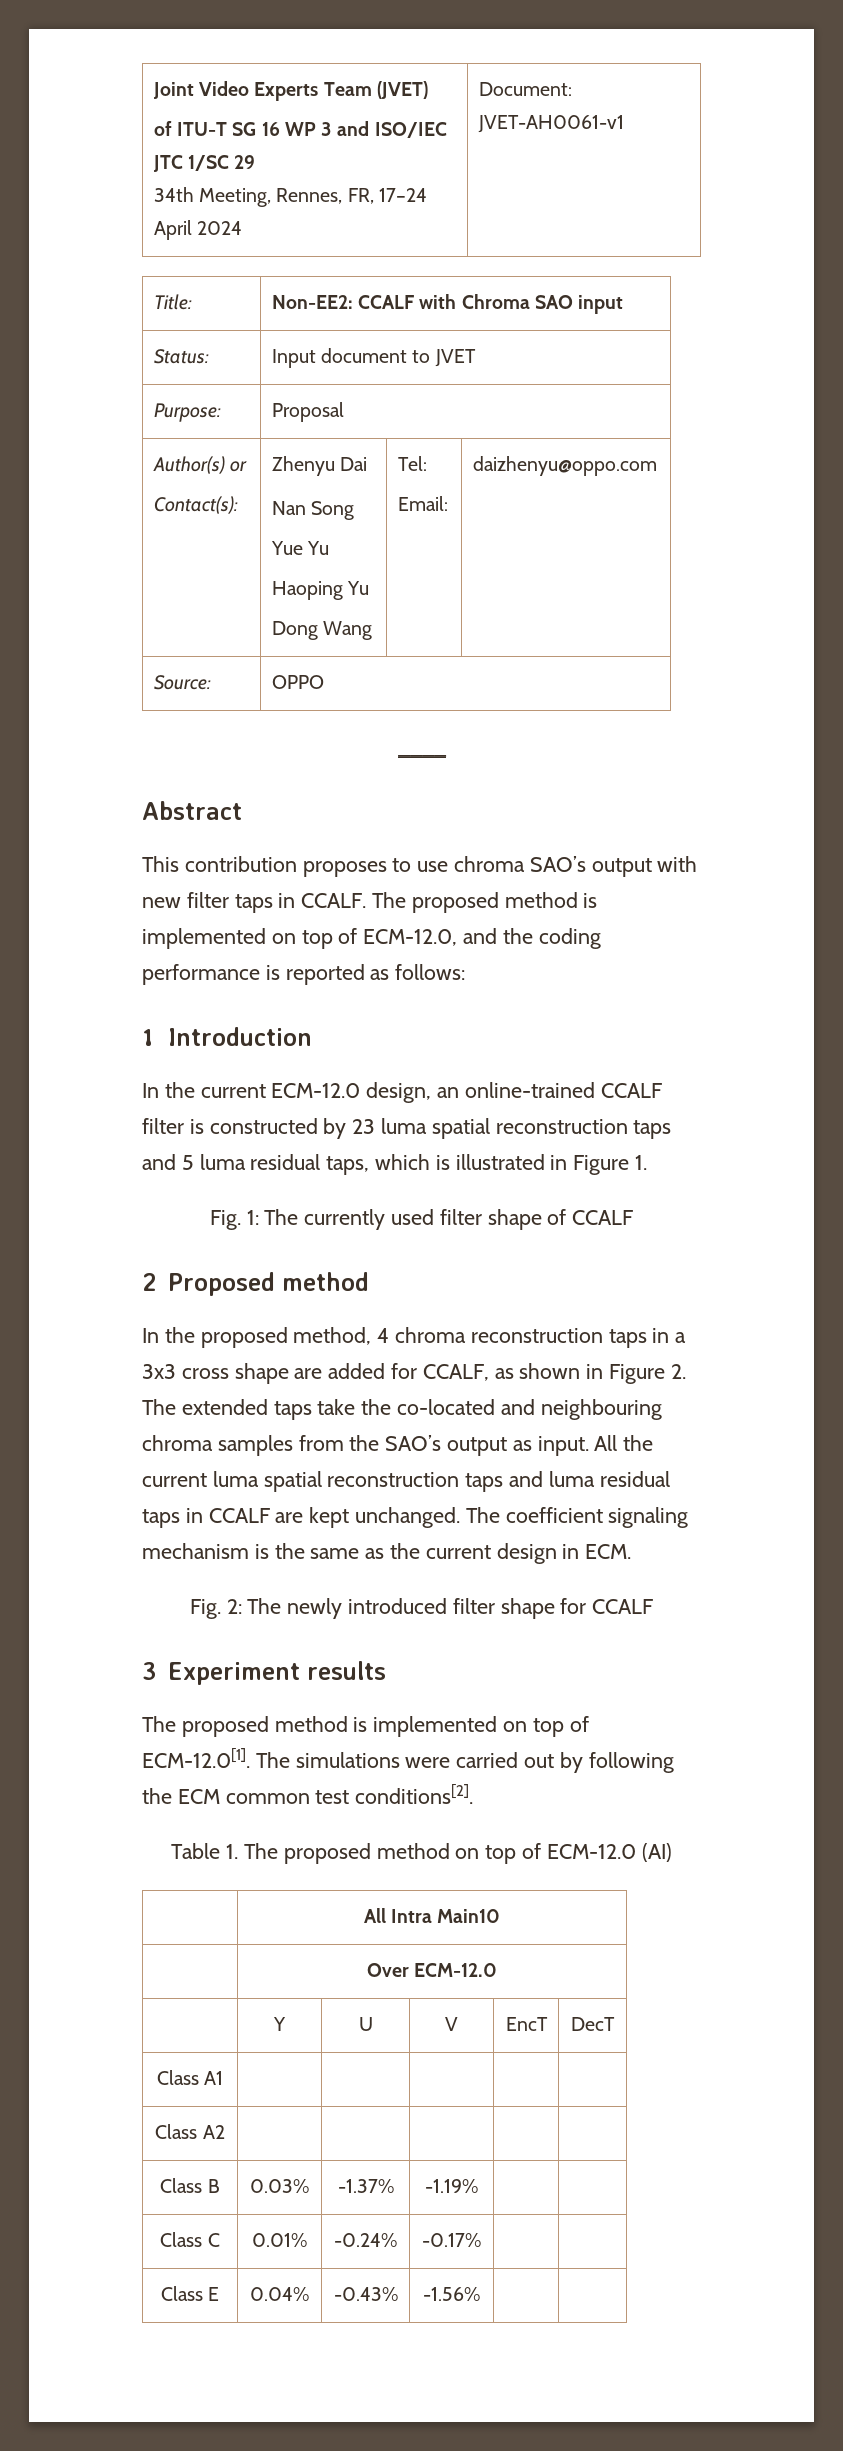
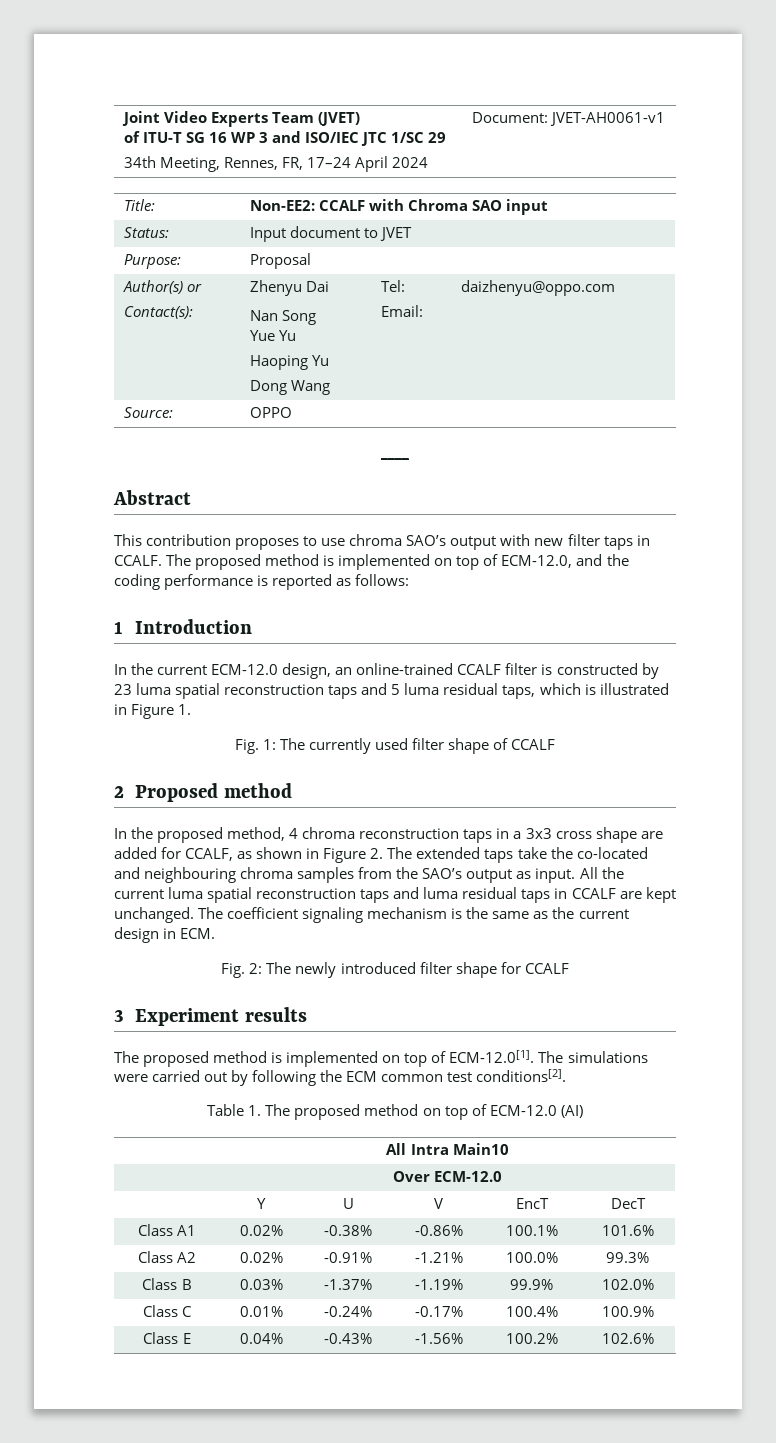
- Class A1 | | | | |
- Class A2 | | | | |
+ Class A1 | 0.02% | -0.38% | -0.86% | 100.1% | 101.6%
+ Class A2 | 0.02% | -0.91% | -1.21% | 100.0% | 99.3%
- Class B | 0.03% | -1.37% | -1.19% | |
+ Class B | 0.03% | -1.37% | -1.19% | 99.9% | 102.0%
- Class C | 0.01% | -0.24% | -0.17% | |
+ Class C | 0.01% | -0.24% | -0.17% | 100.4% | 100.9%
- Class E | 0.04% | -0.43% | -1.56% | |
+ Class E | 0.04% | -0.43% | -1.56% | 100.2% | 102.6%

